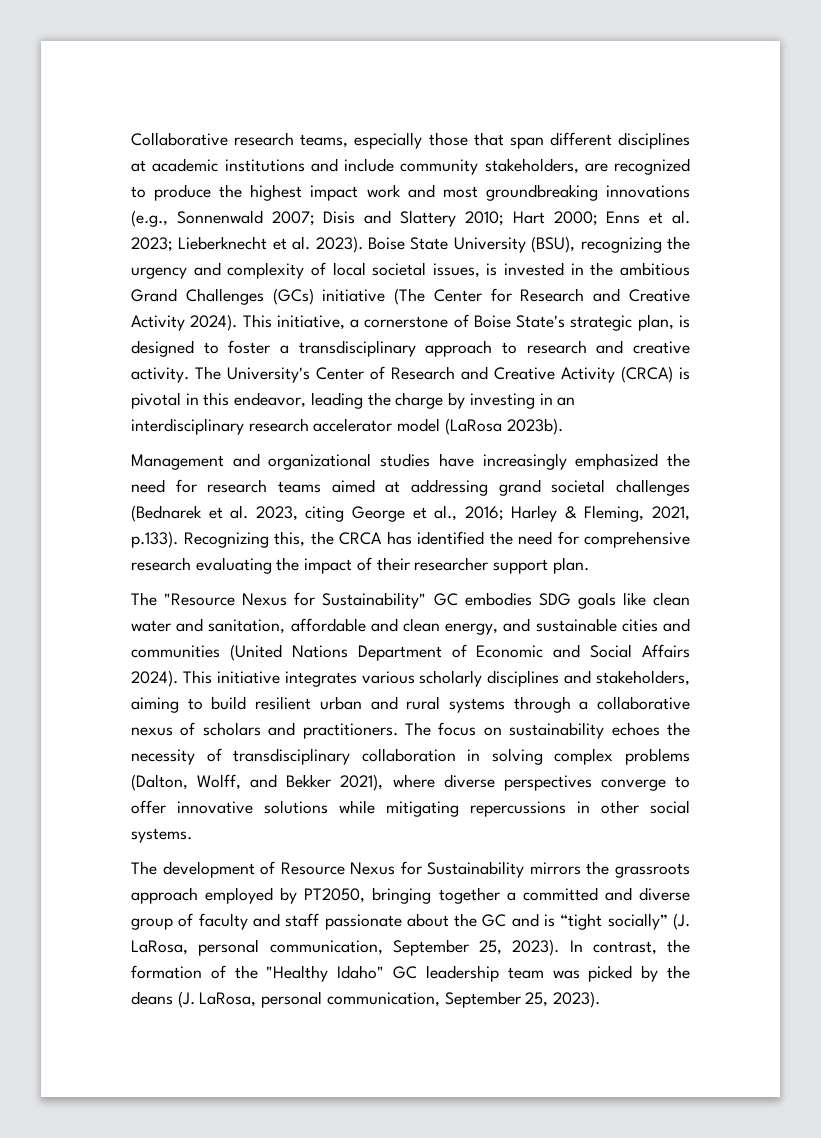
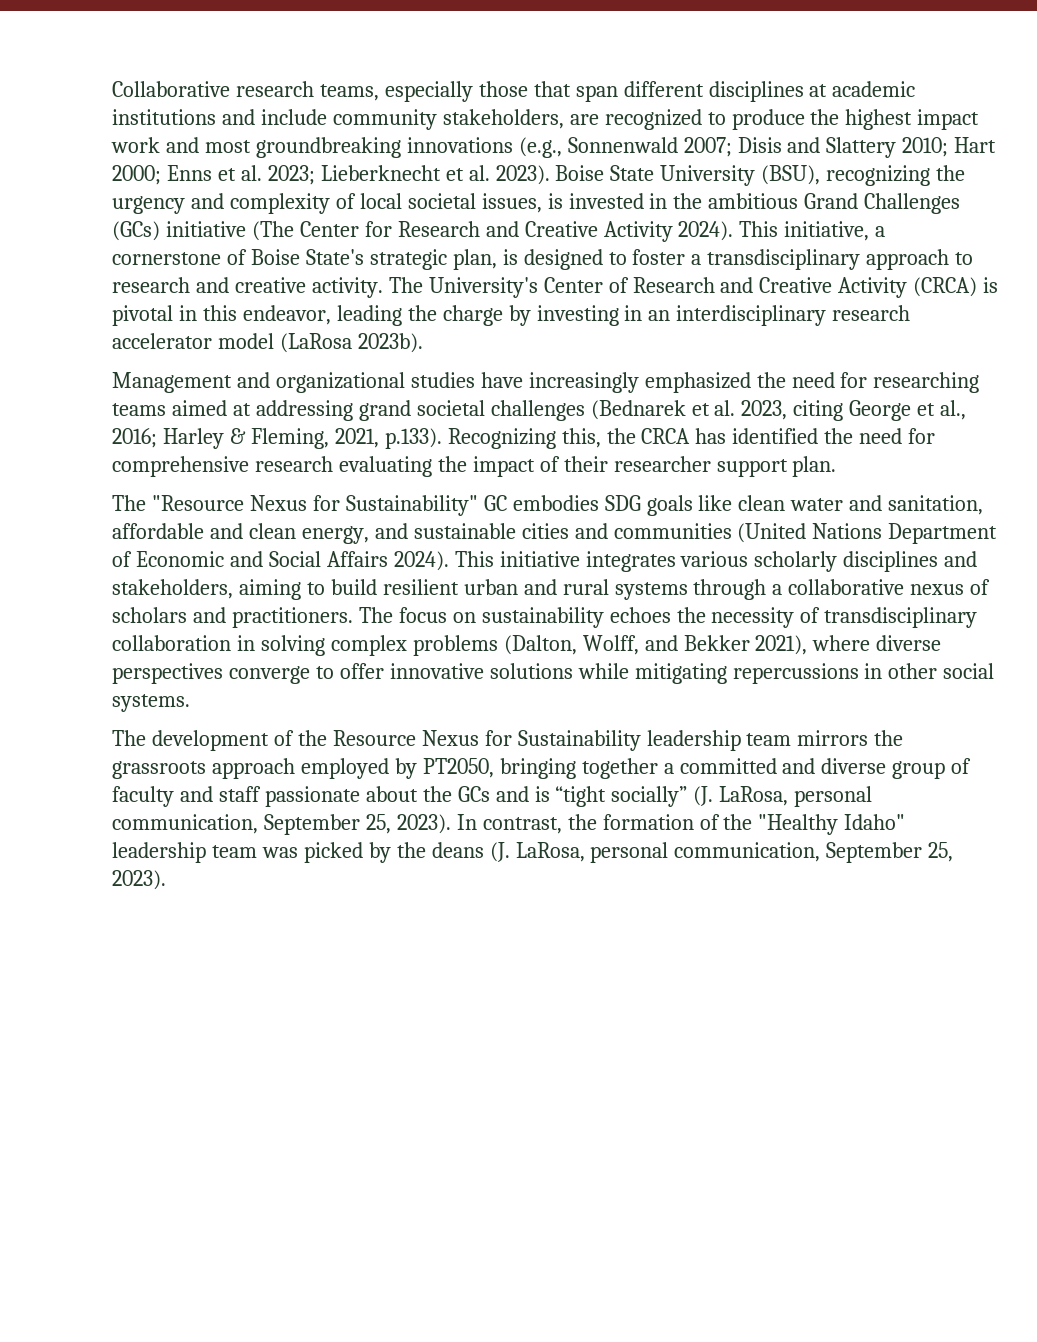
- Management and organizational studies have increasingly emphasized the need for research teams aimed at addressing grand societal challenges (Bednarek et al. 2023, citing George et al., 2016; Harley & Fleming, 2021, p.133). Recognizing this, the CRCA has identified the need for comprehensive research evaluating the impact of their researcher support plan.
+ Management and organizational studies have increasingly emphasized the need for researching teams aimed at addressing grand societal challenges (Bednarek et al. 2023, citing George et al., 2016; Harley & Fleming, 2021, p.133). Recognizing this, the CRCA has identified the need for comprehensive research evaluating the impact of their researcher support plan.
- The development of Resource Nexus for Sustainability mirrors the grassroots approach employed by PT2050, bringing together a committed and diverse group of faculty and staff passionate about the GC and is “tight socially” (J. LaRosa, personal communication, September 25, 2023).
+ The development of the Resource Nexus for Sustainability leadership team mirrors the grassroots approach employed by PT2050, bringing together a committed and diverse group of faculty and staff passionate about the GCs and is “tight socially” (J. LaRosa, personal communication, September 25, 2023).
- In contrast, the formation of the "Healthy Idaho" GC leadership team was picked by the deans (J. LaRosa, personal communication, September 25, 2023).
+ In contrast, the formation of the "Healthy Idaho" leadership team was picked by the deans (J. LaRosa, personal communication, September 25, 2023).

